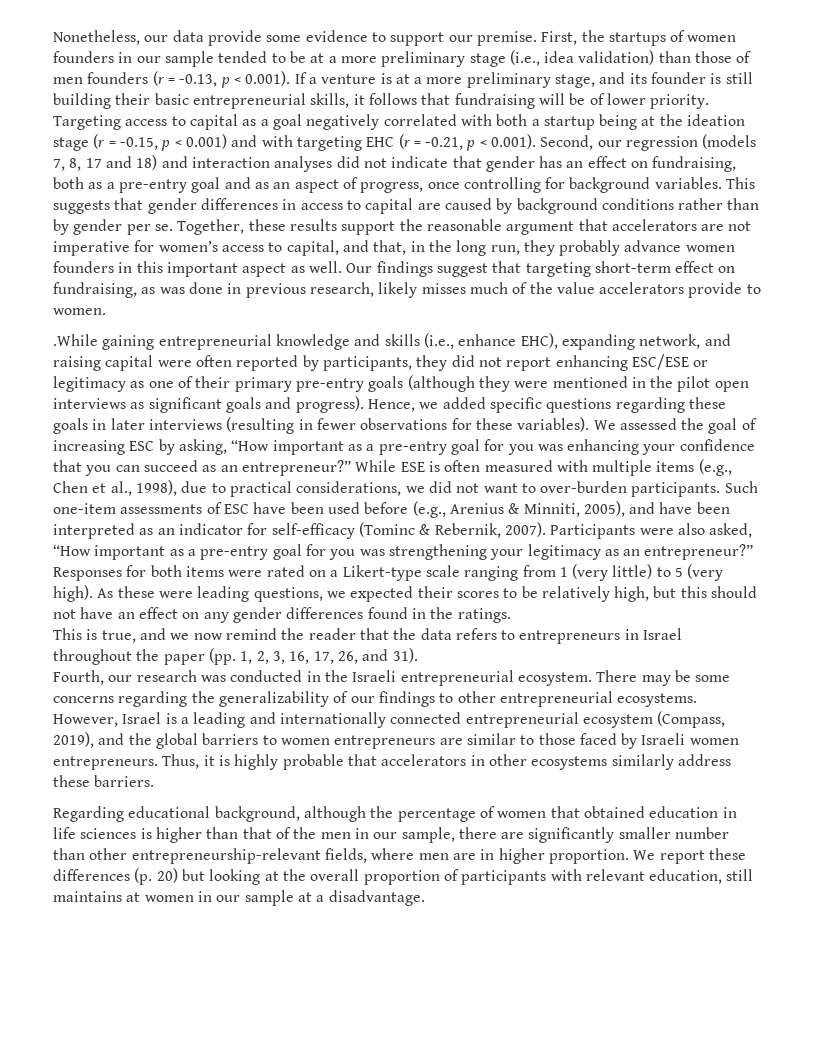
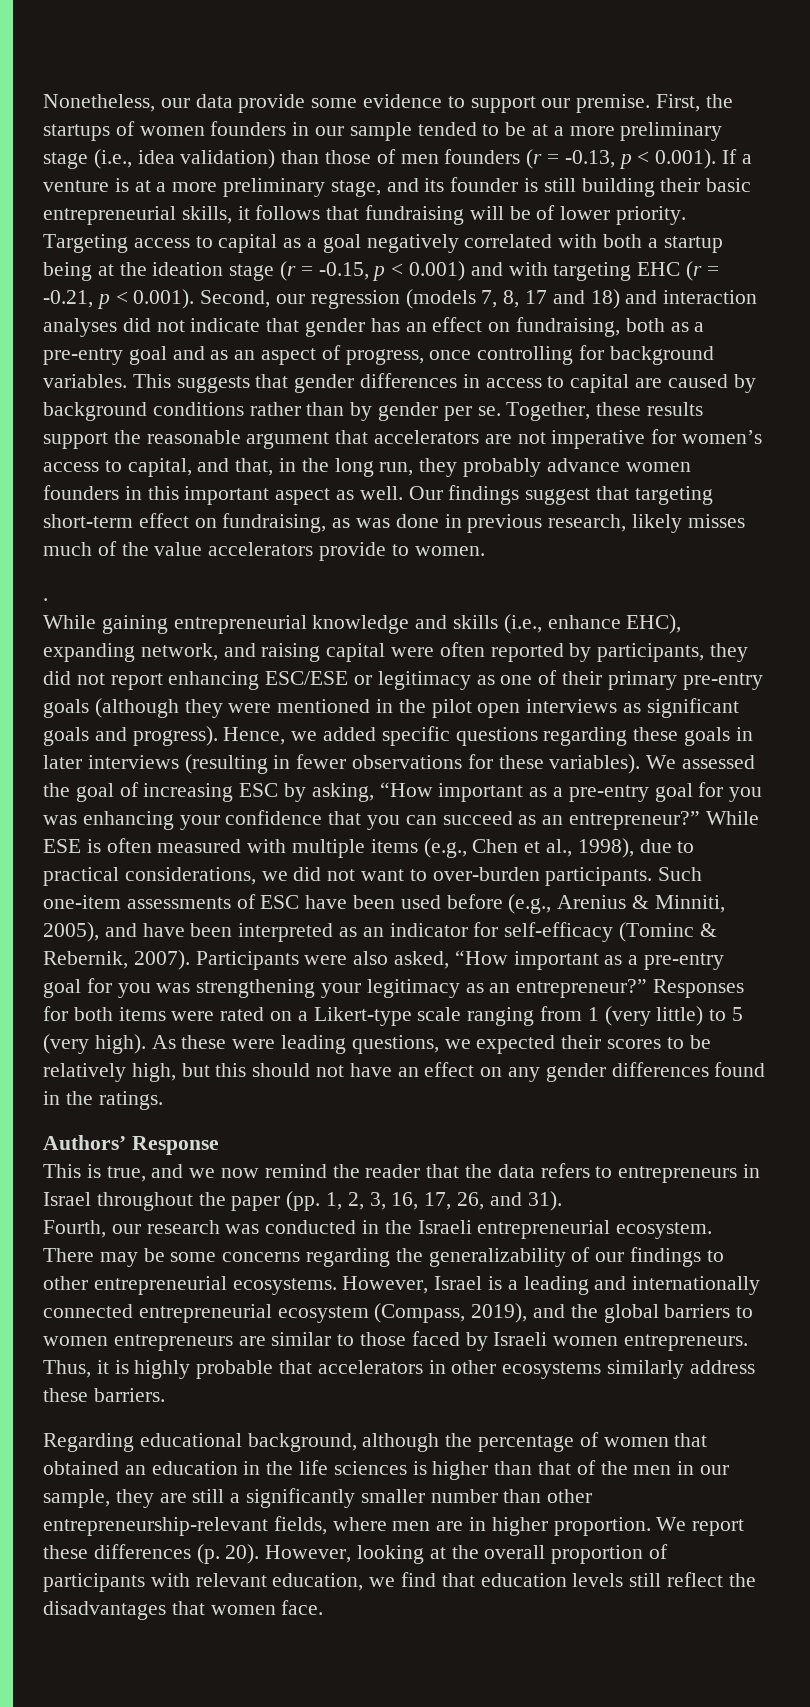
- .While gaining entrepreneurial knowledge and skills (i.e., enhance EHC), expanding network, and raising capital were often reported by participants, they did not report enhancing ESC/ESE or legitimacy as one of their primary pre-entry goals (although they were mentioned in the pilot open interviews as significant goals and progress).
+ .
+ While gaining entrepreneurial knowledge and skills (i.e., enhance EHC), expanding network, and raising capital were often reported by participants, they did not report enhancing ESC/ESE or legitimacy as one of their primary pre-entry goals (although they were mentioned in the pilot open interviews as significant goals and progress).
+ Authors’ Response
- Regarding educational background, although the percentage of women that obtained education in life sciences is higher than that of the men in our sample, there are significantly smaller number than other entrepreneurship-relevant fields, where men are in higher proportion.
+ Regarding educational background, although the percentage of women that obtained an education in the life sciences is higher than that of the men in our sample, they are still a significantly smaller number than other entrepreneurship-relevant fields, where men are in higher proportion.
- We report these differences (p. 20) but looking at the overall proportion of participants with relevant education, still maintains at women in our sample at a disadvantage.
+ We report these differences (p. 20). However, looking at the overall proportion of participants with relevant education, we find that education levels still reflect the disadvantages that women face.

